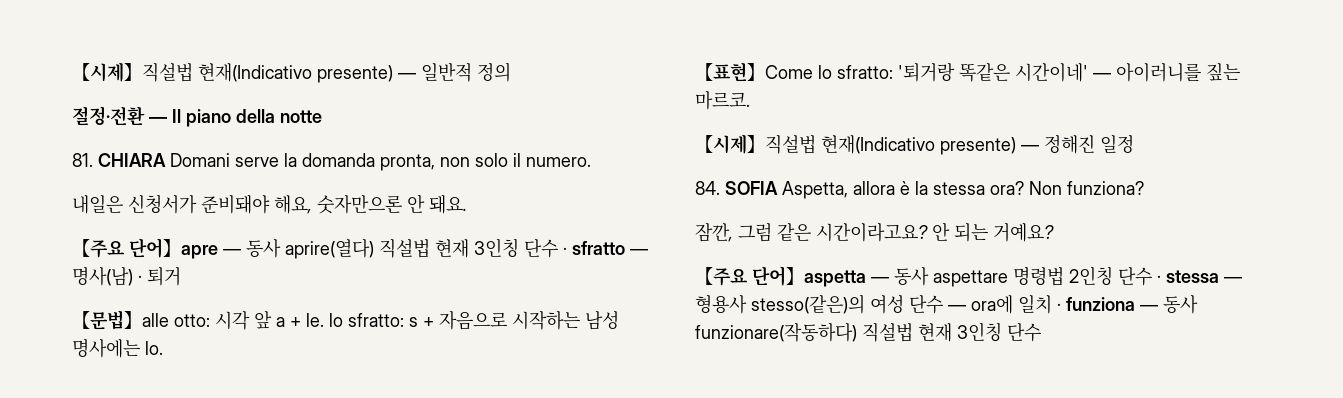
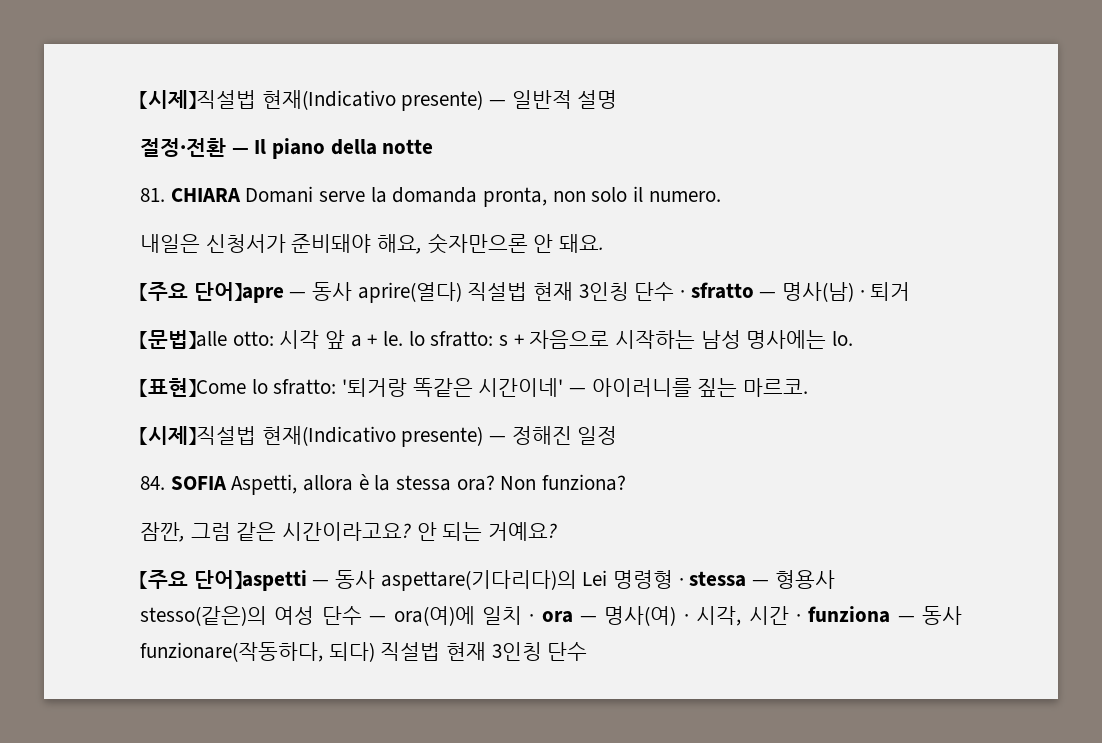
- 【시제】직설법 현재(Indicativo presente) — 일반적 정의
+ 【시제】직설법 현재(Indicativo presente) — 일반적 설명
- 84. SOFIA Aspetta, allora è la stessa ora?
+ 84. SOFIA Aspetti, allora è la stessa ora?
- 【주요 단어】aspetta — 동사 aspettare 명령법 2인칭 단수 · stessa — 형용사 stesso(같은)의 여성 단수 — ora에 일치 · funziona — 동사 funzionare(작동하다) 직설법 현재 3인칭 단수
+ 【주요 단어】aspetti — 동사 aspettare(기다리다)의 Lei 명령형 · stessa — 형용사 stesso(같은)의 여성 단수 — ora(여)에 일치 · ora — 명사(여) · 시각, 시간 · funziona — 동사 funzionare(작동하다, 되다) 직설법 현재 3인칭 단수

